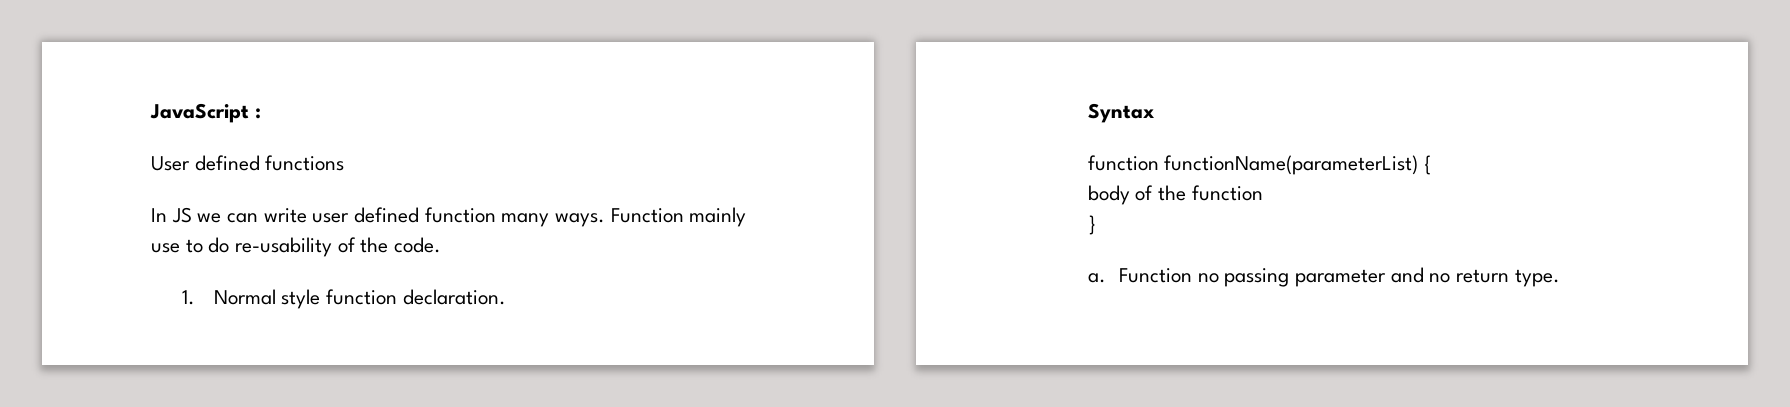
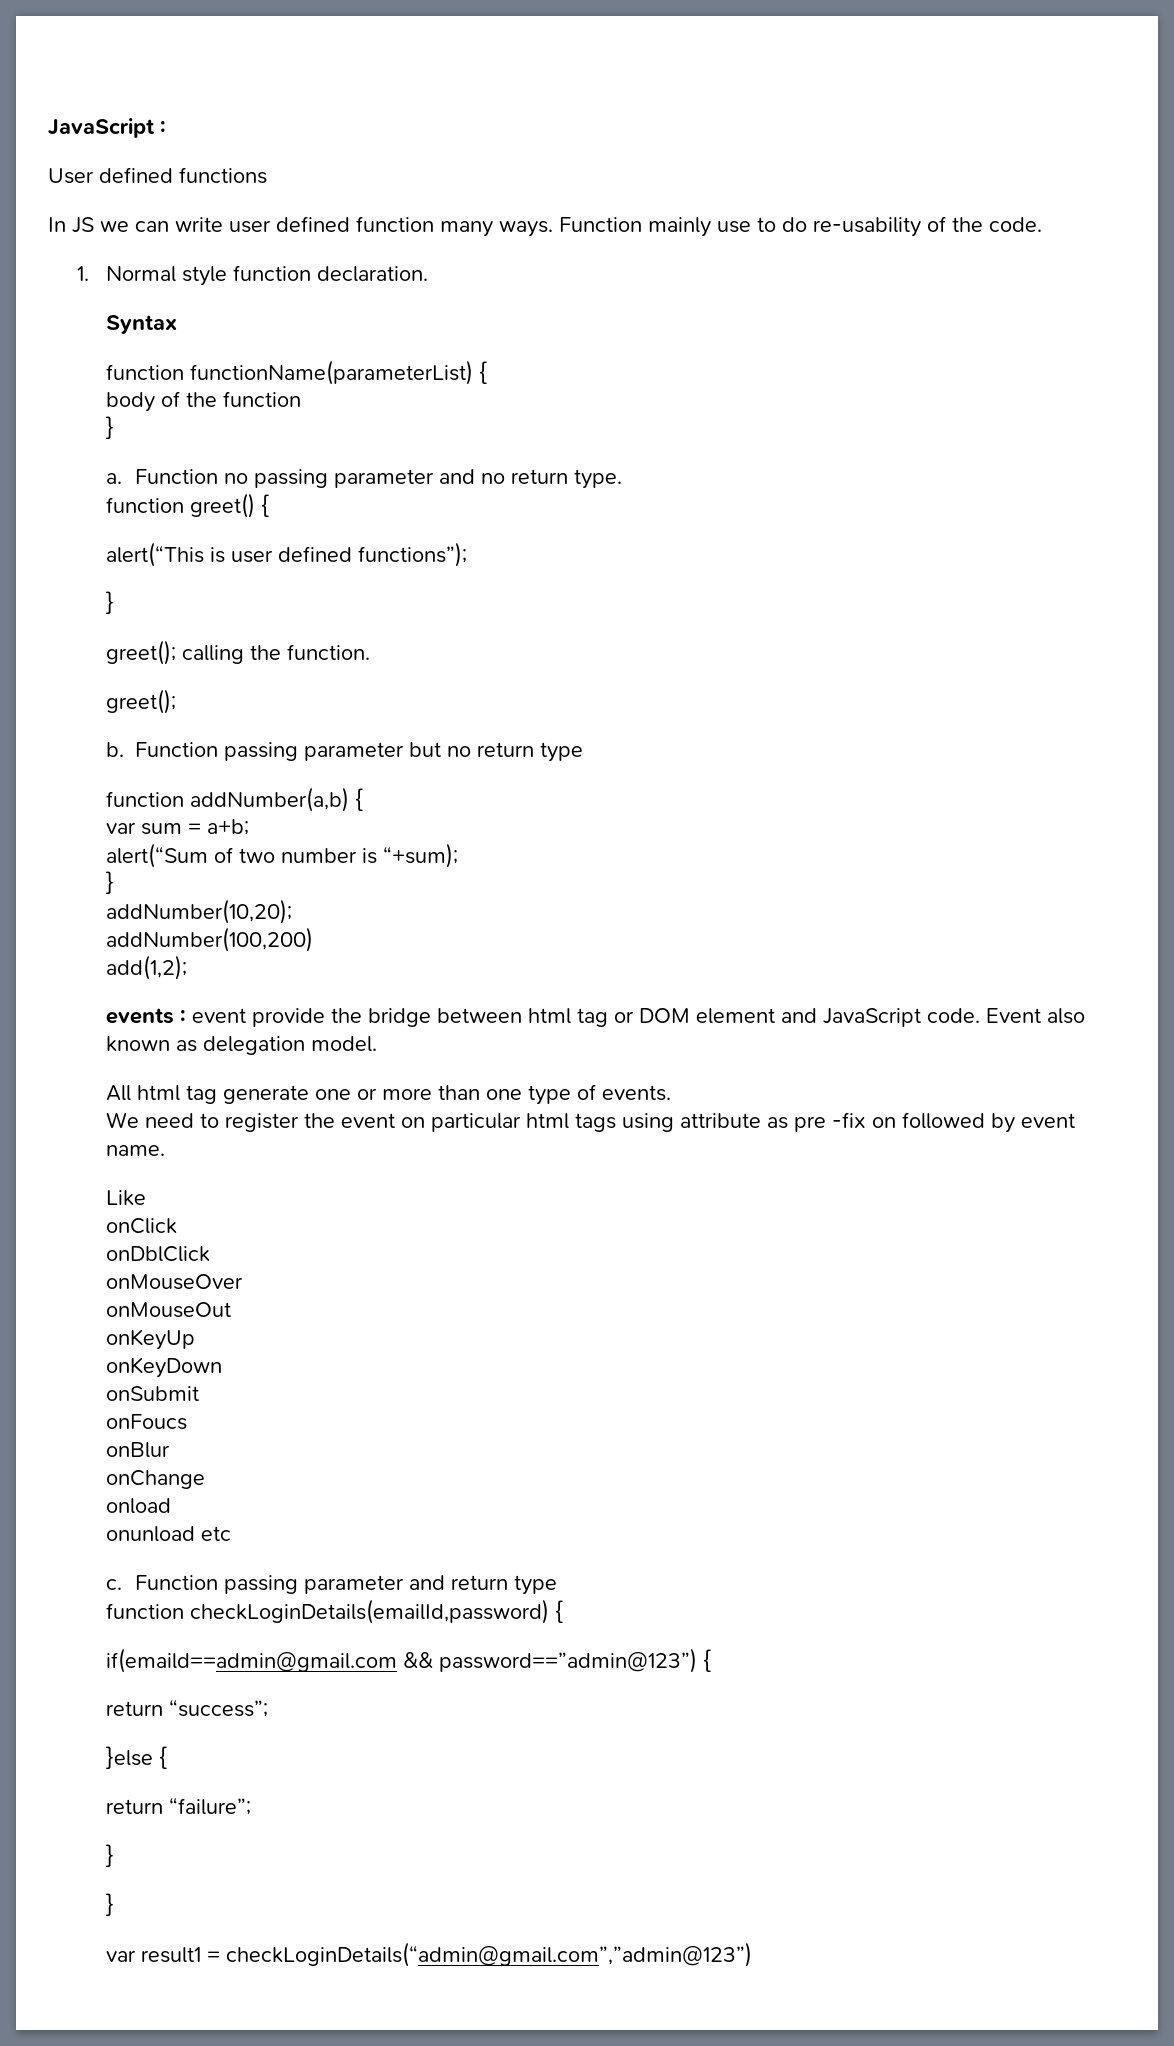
+ function greet() {
+ alert(“This is user defined functions”);
+ }
+ greet(); calling the function.
+ greet();
+ b. Function passing parameter but no return type
+ function addNumber(a,b) {
+ var sum = a+b;
+ alert(“Sum of two number is “+sum);
+ }
+ addNumber(10,20);
+ addNumber(100,200)
+ add(1,2);
+ events : event provide the bridge between html tag or DOM element and JavaScript code. Event also known as delegation model.
+ All html tag generate one or more than one type of events.
+ We need to register the event on particular html tags using attribute as pre -fix on followed by event name.
+ Like
+ onClick
+ onDblClick
+ onMouseOver
+ onMouseOut
+ onKeyUp
+ onKeyDown
+ onSubmit
+ onFoucs
+ onBlur
+ onChange
+ onload
+ onunload etc
+ c. Function passing parameter and return type
+ function checkLoginDetails(emailId,password) {
+ if(emaild==admin@gmail.com && password==”admin@123”) {
+ return “success”;
+ }else {
+ return “failure”;
+ }
+ }
+ var result1 = checkLoginDetails(“admin@gmail.com”,”admin@123”)

